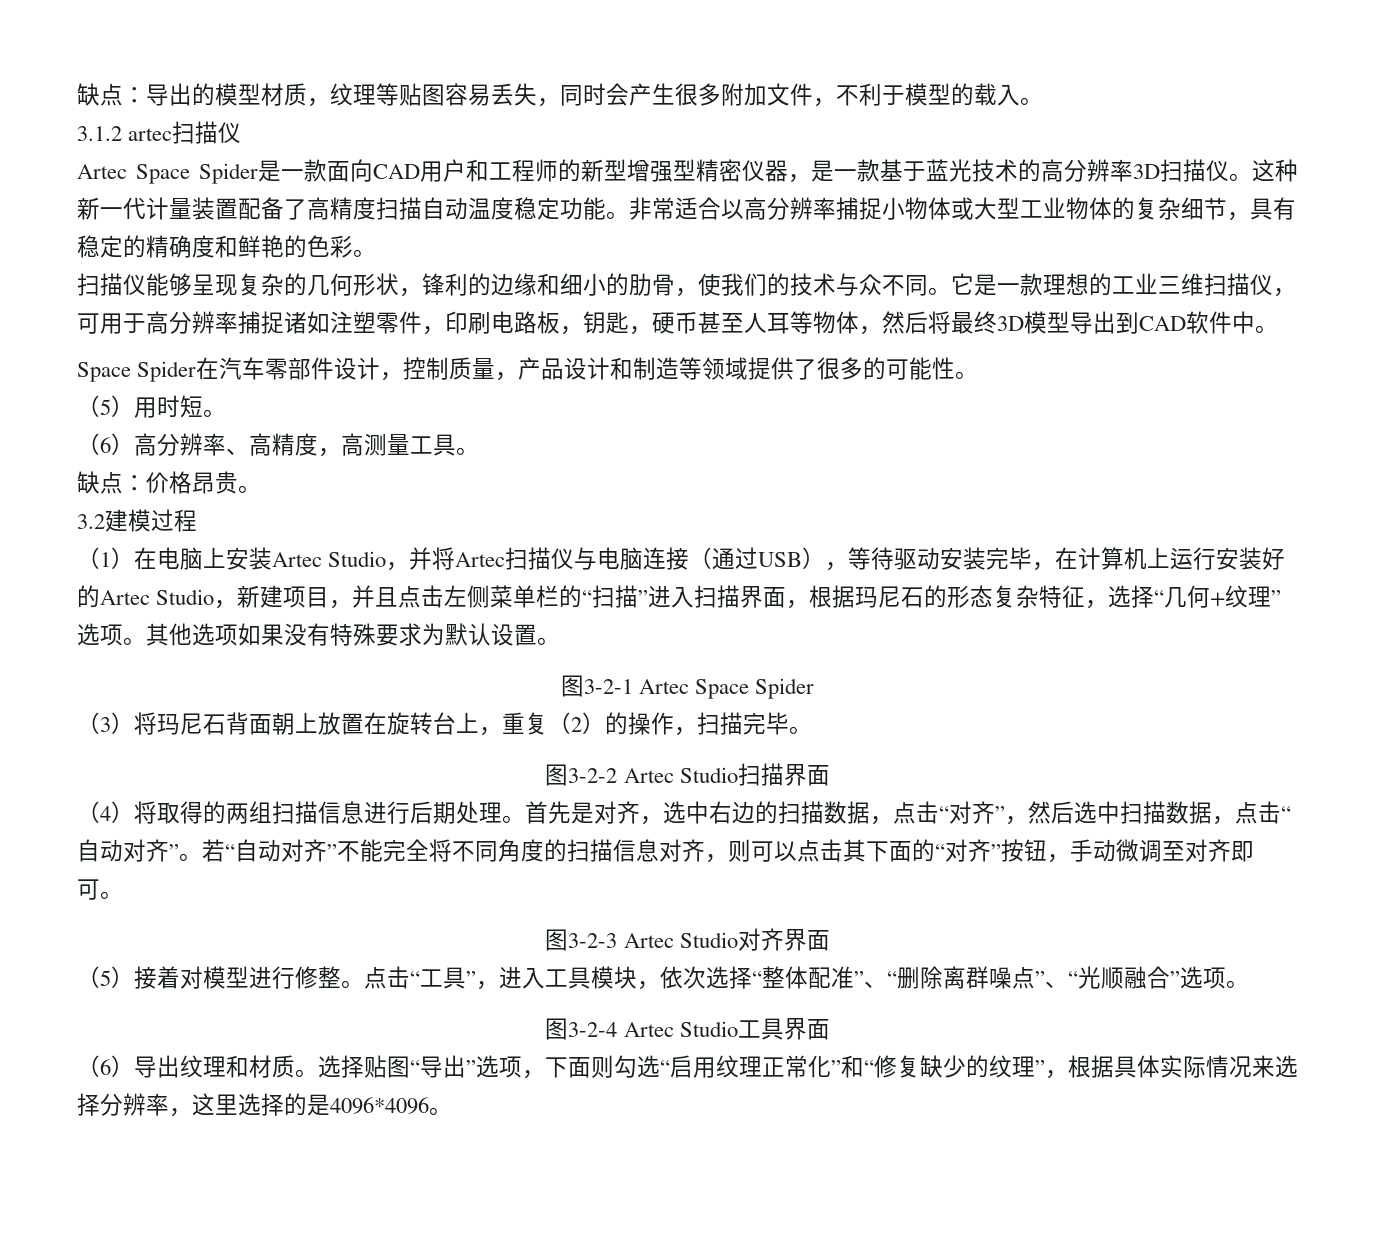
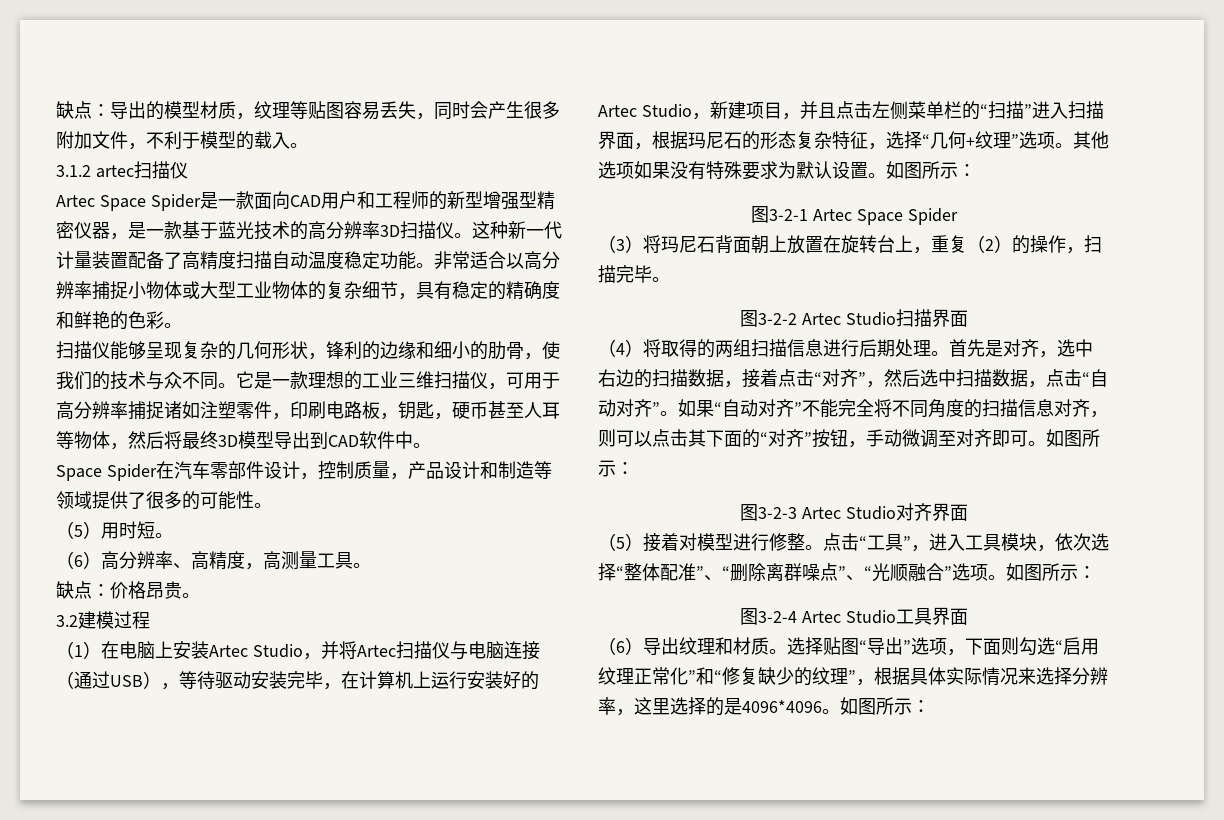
- 其他选项如果没有特殊要求为默认设置。
+ 其他选项如果没有特殊要求为默认设置。如图所示：
- 首先是对齐，选中右边的扫描数据，点击“对齐”，然后选中扫描数据，点击“自动对齐”。
+ 首先是对齐，选中右边的扫描数据，接着点击“对齐”，然后选中扫描数据，点击“自动对齐”。
- 若“自动对齐”不能完全将不同角度的扫描信息对齐，则可以点击其下面的“对齐”按钮，手动微调至对齐即可。
+ 如果“自动对齐”不能完全将不同角度的扫描信息对齐，则可以点击其下面的“对齐”按钮，手动微调至对齐即可。如图所示：
- 点击“工具”，进入工具模块，依次选择“整体配准”、“删除离群噪点”、“光顺融合”选项。
+ 点击“工具”，进入工具模块，依次选择“整体配准”、“删除离群噪点”、“光顺融合”选项。如图所示：
- 选择贴图“导出”选项，下面则勾选“启用纹理正常化”和“修复缺少的纹理”，根据具体实际情况来选择分辨率，这里选择的是4096*4096。
+ 选择贴图“导出”选项，下面则勾选“启用纹理正常化”和“修复缺少的纹理”，根据具体实际情况来选择分辨率，这里选择的是4096*4096。如图所示：

